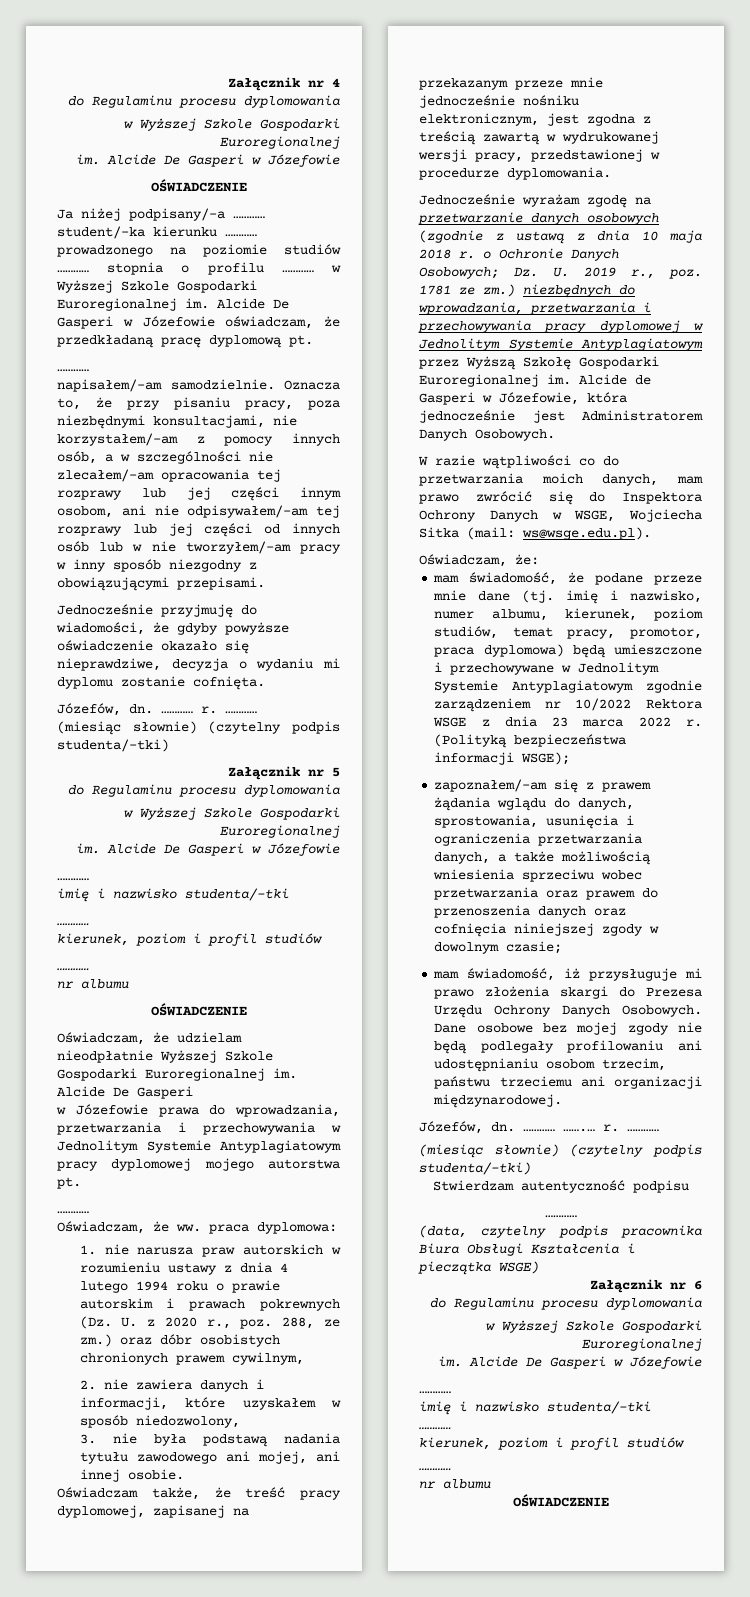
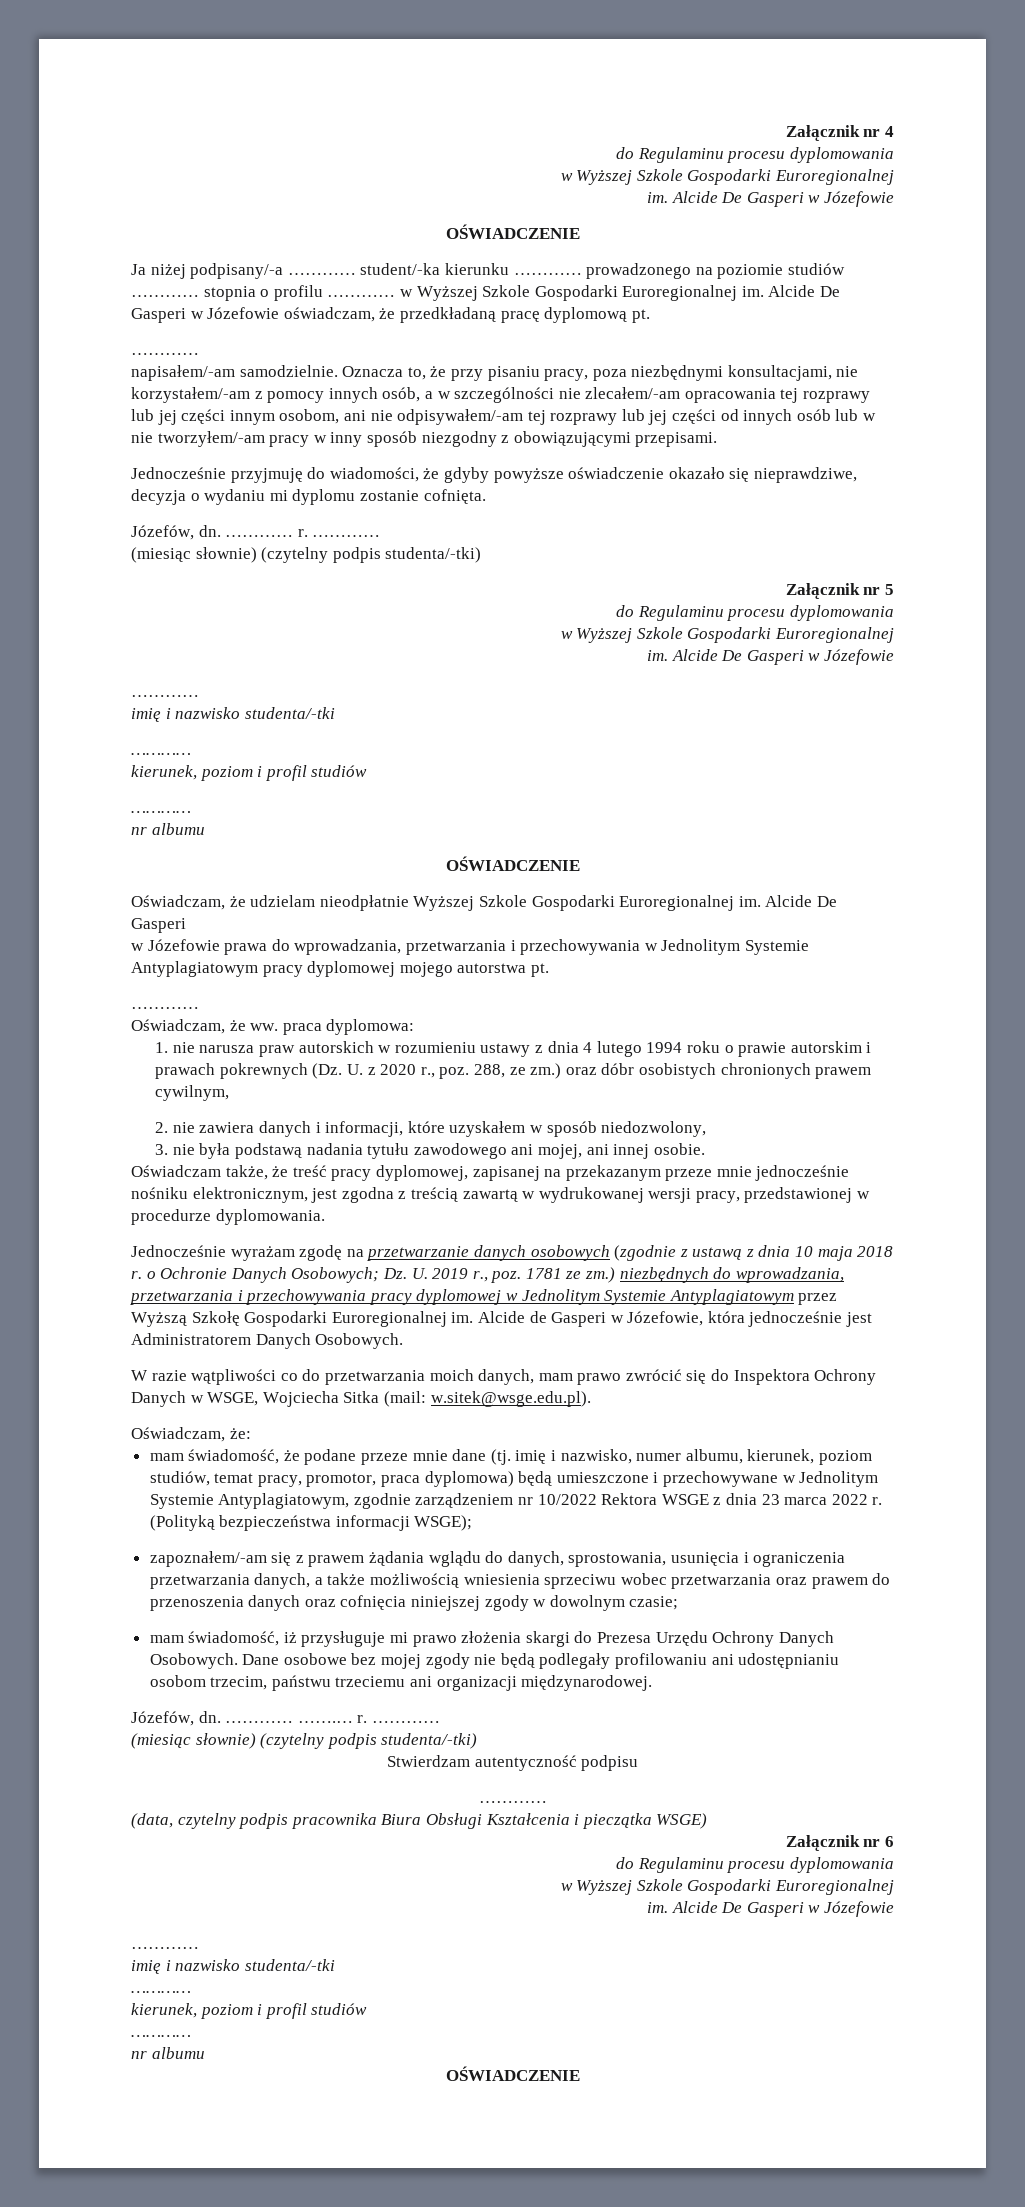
- W razie wątpliwości co do przetwarzania moich danych, mam prawo zwrócić się do Inspektora Ochrony Danych w WSGE, Wojciecha Sitka (mail: ws@wsge.edu.pl).
+ W razie wątpliwości co do przetwarzania moich danych, mam prawo zwrócić się do Inspektora Ochrony Danych w WSGE, Wojciecha Sitka (mail: w.sitek@wsge.edu.pl).
- mam świadomość, że podane przeze mnie dane (tj. imię i nazwisko, numer albumu, kierunek, poziom studiów, temat pracy, promotor, praca dyplomowa) będą umieszczone i przechowywane w Jednolitym Systemie Antyplagiatowym zgodnie zarządzeniem nr 10/2022 Rektora WSGE z dnia 23 marca 2022 r.
+ mam świadomość, że podane przeze mnie dane (tj. imię i nazwisko, numer albumu, kierunek, poziom studiów, temat pracy, promotor, praca dyplomowa) będą umieszczone i przechowywane w Jednolitym Systemie Antyplagiatowym, zgodnie zarządzeniem nr 10/2022 Rektora WSGE z dnia 23 marca 2022 r.

